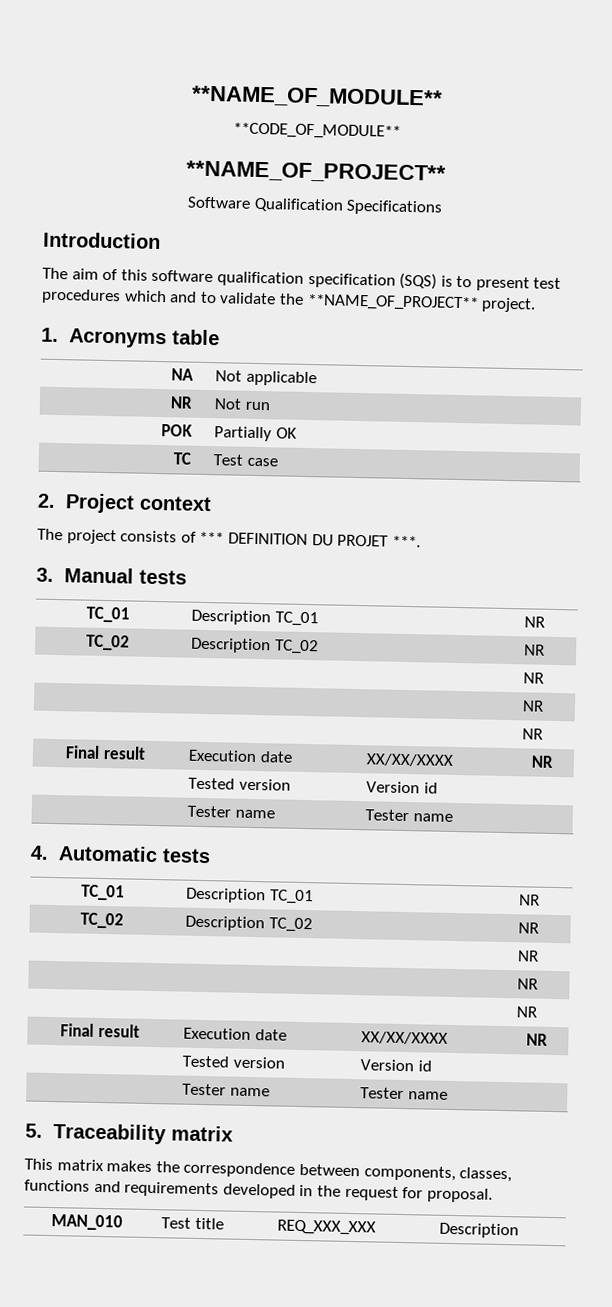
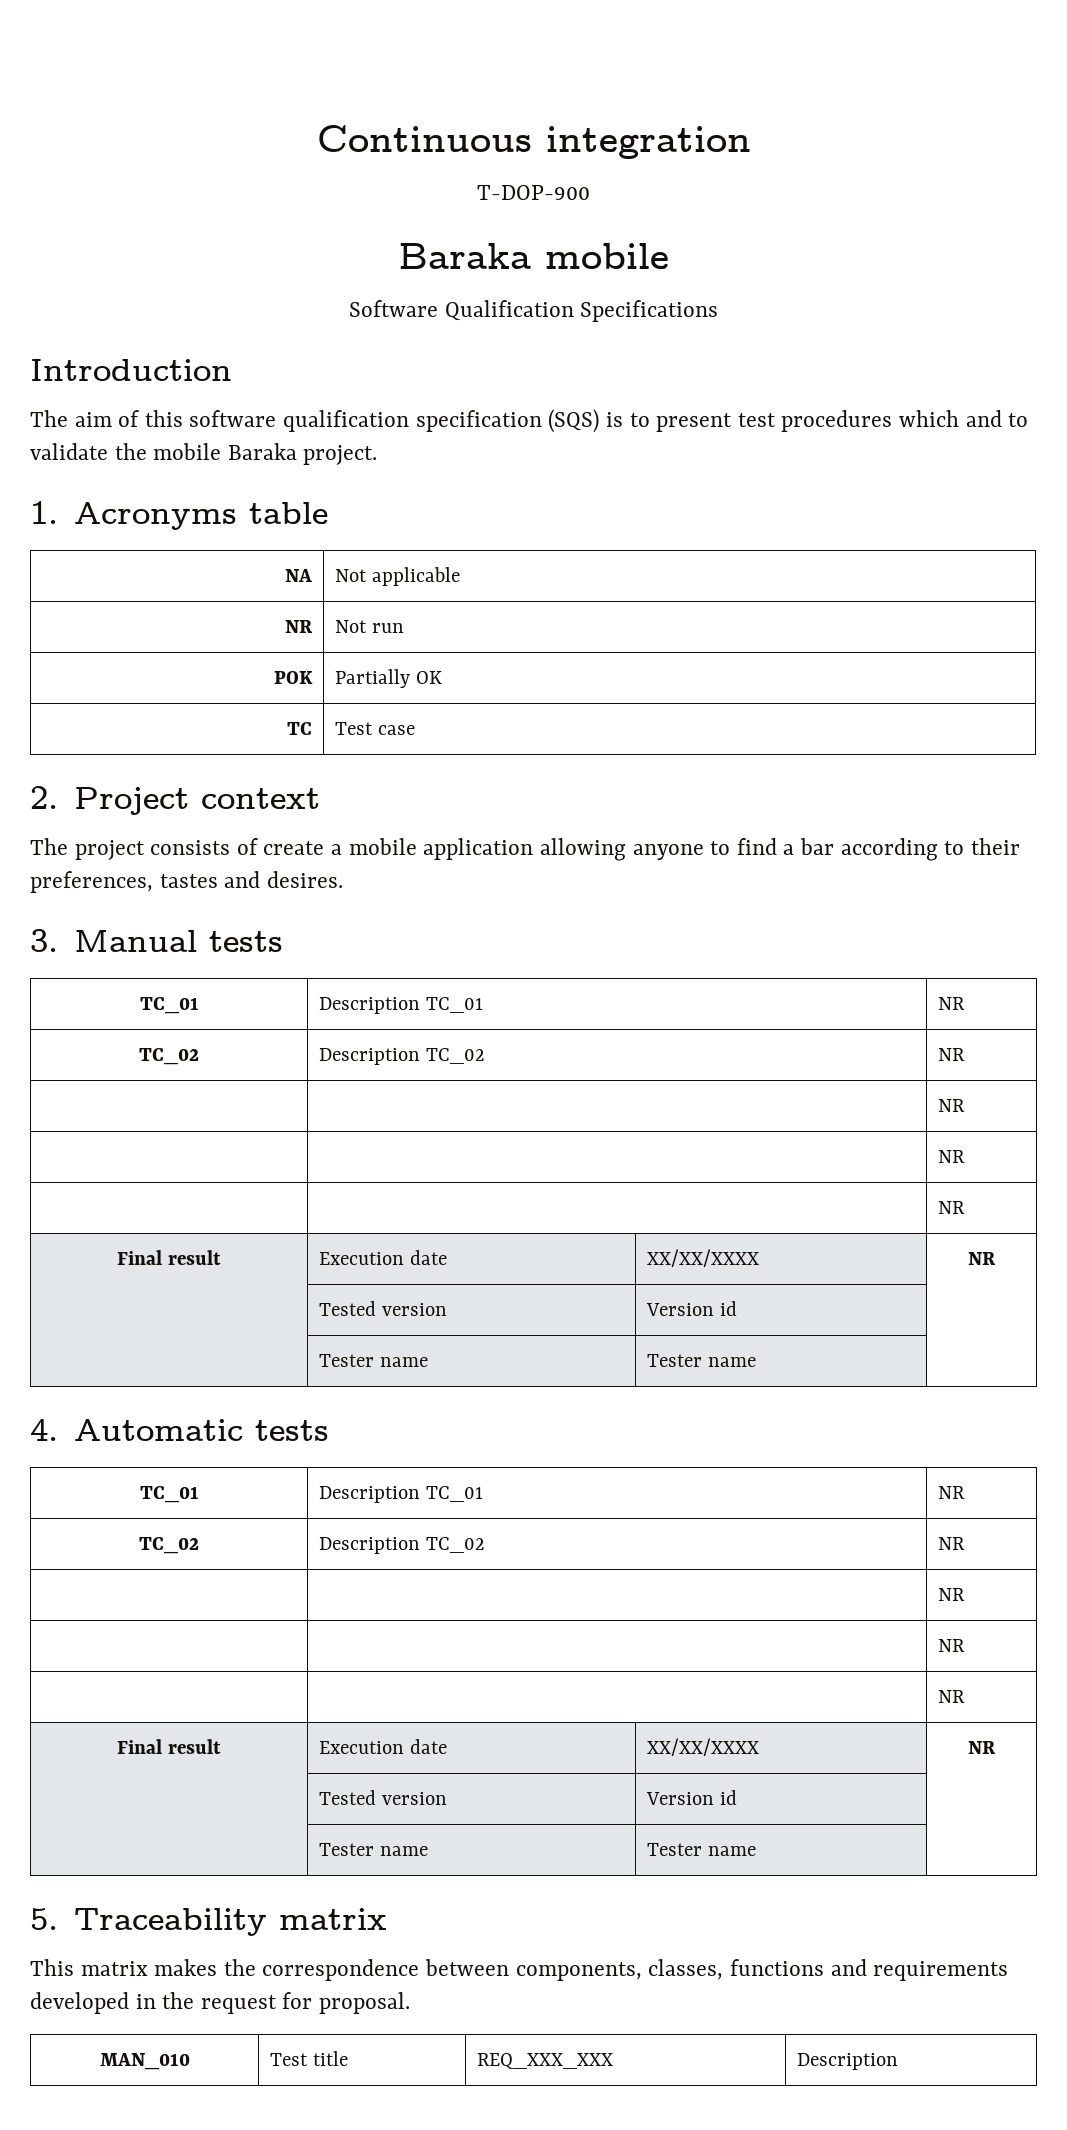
- **NAME_OF_MODULE**
- **CODE_OF_MODULE**
- **NAME_OF_PROJECT**
+ Continuous integration
+ T-DOP-900
+ Baraka mobile
- The aim of this software qualification specification (SQS) is to present test procedures which and to validate the **NAME_OF_PROJECT** project.
+ The aim of this software qualification specification (SQS) is to present test procedures which and to validate the mobile Baraka project.
- The project consists of *** DEFINITION DU PROJET ***.
+ The project consists of create a mobile application allowing anyone to find a bar according to their preferences, tastes and desires.

